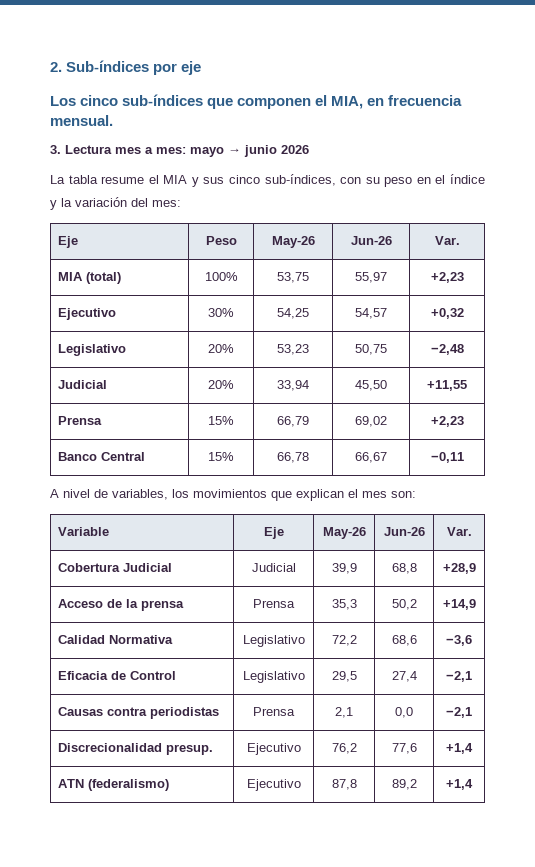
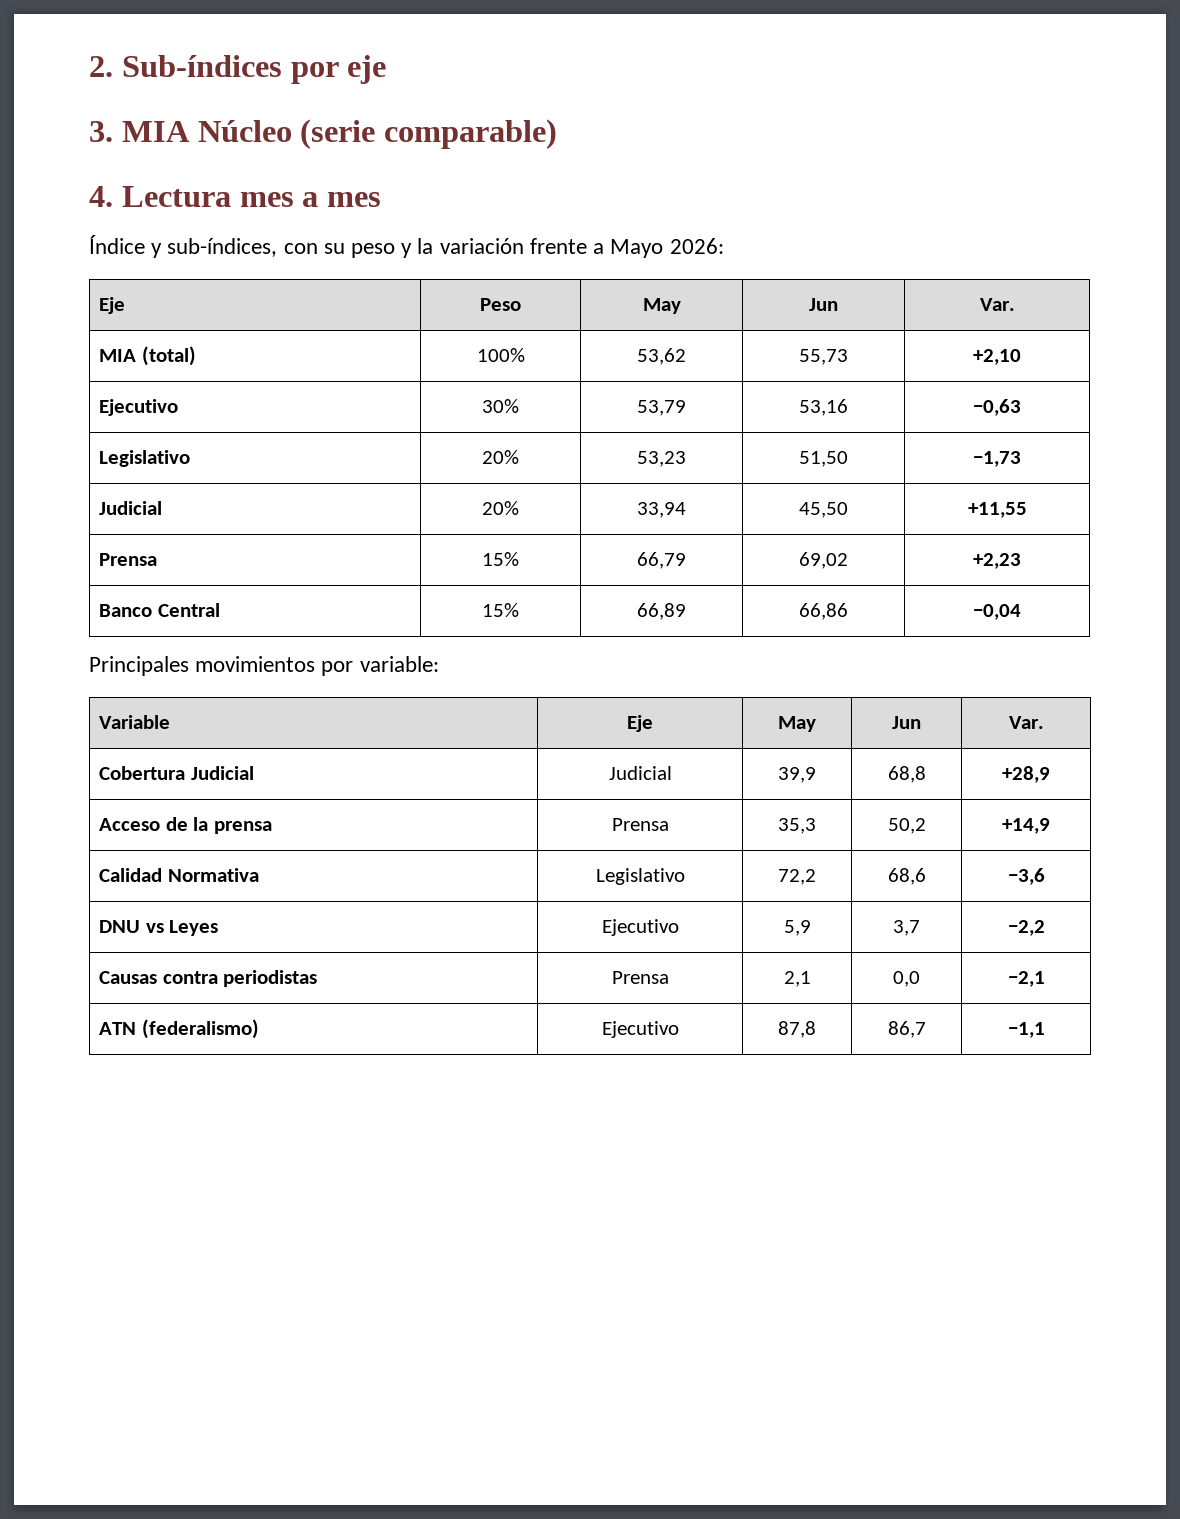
- Los cinco sub-índices que componen el MIA, en frecuencia mensual.
- 3. Lectura mes a mes: mayo → junio 2026
- La tabla resume el MIA y sus cinco sub-índices, con su peso en el índice y la variación del mes:
+ 3. MIA Núcleo (serie comparable)
+ 4. Lectura mes a mes
+ Índice y sub-índices, con su peso y la variación frente a Mayo 2026:
- Eje | Peso | May-26 | Jun-26 | Var.
+ Eje | Peso | May | Jun | Var.
- MIA (total) | 100% | 53,75 | 55,97 | +2,23
+ MIA (total) | 100% | 53,62 | 55,73 | +2,10
- Ejecutivo | 30% | 54,25 | 54,57 | +0,32
+ Ejecutivo | 30% | 53,79 | 53,16 | −0,63
- Legislativo | 20% | 53,23 | 50,75 | −2,48
+ Legislativo | 20% | 53,23 | 51,50 | −1,73
- Banco Central | 15% | 66,78 | 66,67 | −0,11
- A nivel de variables, los movimientos que explican el mes son:
+ Banco Central | 15% | 66,89 | 66,86 | −0,04
+ Principales movimientos por variable:
- Variable | Eje | May-26 | Jun-26 | Var.
+ Variable | Eje | May | Jun | Var.
- Eficacia de Control | Legislativo | 29,5 | 27,4 | −2,1
+ DNU vs Leyes | Ejecutivo | 5,9 | 3,7 | −2,2
- Discrecionalidad presup. | Ejecutivo | 76,2 | 77,6 | +1,4
- ATN (federalismo) | Ejecutivo | 87,8 | 89,2 | +1,4
+ ATN (federalismo) | Ejecutivo | 87,8 | 86,7 | −1,1

